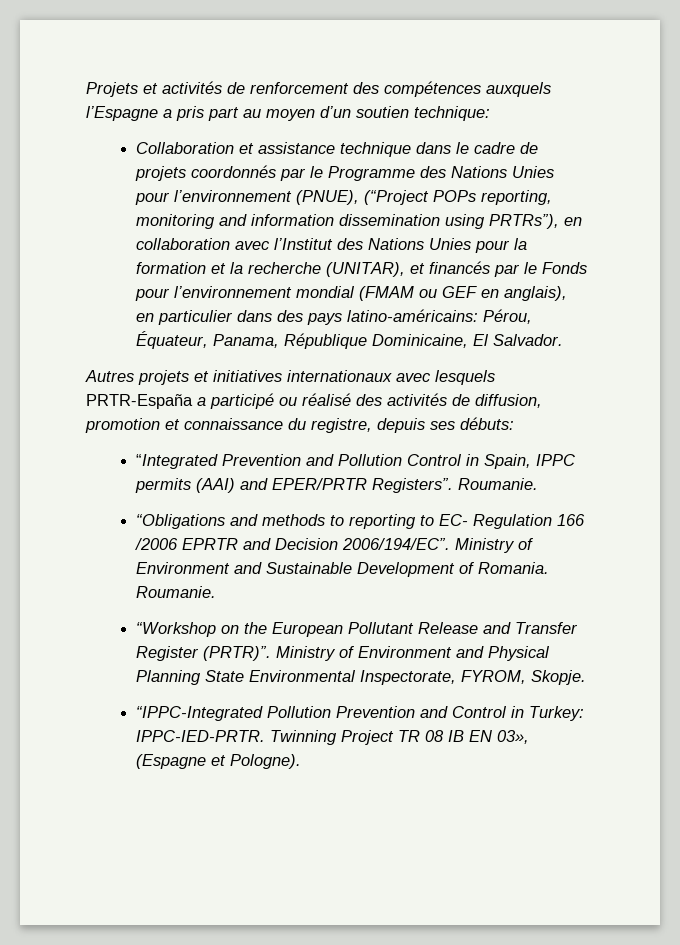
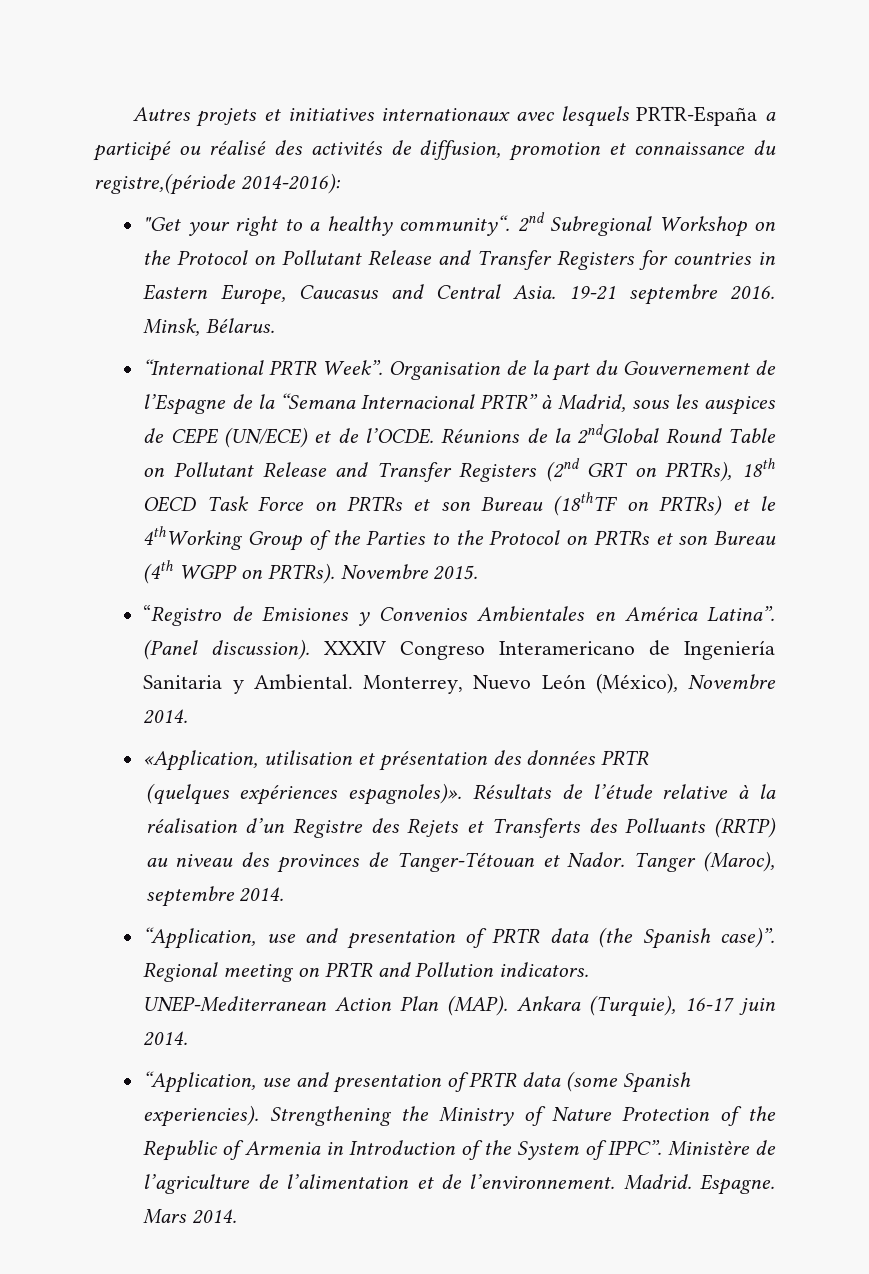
- Projets et activités de renforcement des compétences auxquels l’Espagne a pris part au moyen d’un soutien technique:
- Collaboration et assistance technique dans le cadre de projets coordonnés par le Programme des Nations Unies pour l’environnement (PNUE), (“Project POPs reporting, monitoring and information dissemination using PRTRs”), en collaboration avec l’Institut des Nations Unies pour la formation et la recherche (UNITAR), et financés par le Fonds pour l’environnement mondial (FMAM ou GEF en anglais), en particulier dans des pays latino-américains: Pérou, Équateur, Panama, République Dominicaine, El Salvador.
- Autres projets et initiatives internationaux avec lesquels PRTR-España a participé ou réalisé des activités de diffusion, promotion et connaissance du registre, depuis ses débuts:
- “Integrated Prevention and Pollution Control in Spain, IPPC permits (AAI) and EPER/PRTR Registers”. Roumanie.
- “Obligations and methods to reporting to EC- Regulation 166 /2006 EPRTR and Decision 2006/194/EC”. Ministry of Environment and Sustainable Development of Romania. Roumanie.
- “Workshop on the European Pollutant Release and Transfer Register (PRTR)”. Ministry of Environment and Physical Planning State Environmental Inspectorate, FYROM, Skopje.
- “IPPC-Integrated Pollution Prevention and Control in Turkey: IPPC-IED-PRTR. Twinning Project TR 08 IB EN 03», (Espagne et Pologne).
+ Autres projets et initiatives internationaux avec lesquels PRTR-España a participé ou réalisé des activités de diffusion, promotion et connaissance du registre,(période 2014-2016):
+ "Get your right to a healthy community“. 2nd Subregional Workshop on the Protocol on Pollutant Release and Transfer Registers for countries in Eastern Europe, Caucasus and Central Asia. 19-21 septembre 2016. Minsk, Bélarus.
+ “International PRTR Week”. Organisation de la part du Gouvernement de l’Espagne de la “Semana Internacional PRTR” à Madrid, sous les auspices de CEPE (UN/ECE) et de l’OCDE. Réunions de la 2ndGlobal Round Table on Pollutant Release and Transfer Registers (2nd GRT on PRTRs), 18th OECD Task Force on PRTRs et son Bureau (18thTF on PRTRs) et le 4thWorking Group of the Parties to the Protocol on PRTRs et son Bureau (4th WGPP on PRTRs). Novembre 2015.
+ “Registro de Emisiones y Convenios Ambientales en América Latina”. (Panel discussion). XXXIV Congreso Interamericano de Ingeniería Sanitaria y Ambiental. Monterrey, Nuevo León (México), Novembre 2014.
+ «Application, utilisation et présentation des données PRTR
+ (quelques expériences espagnoles)». Résultats de l’étude relative à la réalisation d’un Registre des Rejets et Transferts des Polluants (RRTP) au niveau des provinces de Tanger-Tétouan et Nador. Tanger (Maroc), septembre 2014.
+ “Application, use and presentation of PRTR data (the Spanish case)”. Regional meeting on PRTR and Pollution indicators. UNEP-Mediterranean Action Plan (MAP). Ankara (Turquie), 16-17 juin 2014.
+ “Application, use and presentation of PRTR data (some Spanish experiencies). Strengthening the Ministry of Nature Protection of the Republic of Armenia in Introduction of the System of IPPC”. Ministère de l’agriculture de l’alimentation et de l’environnement. Madrid. Espagne. Mars 2014.

